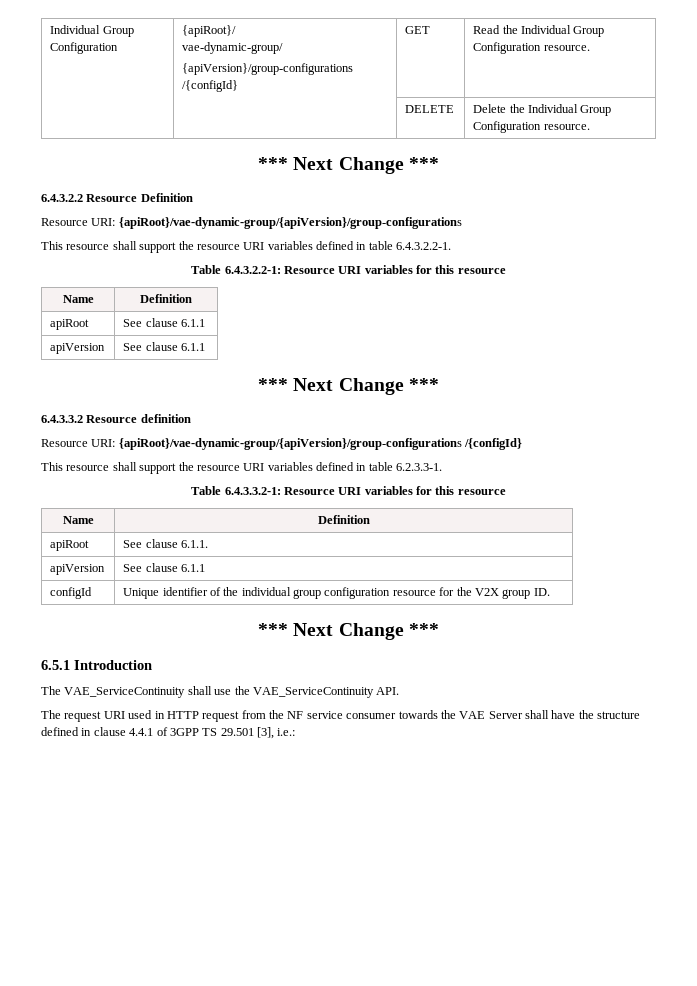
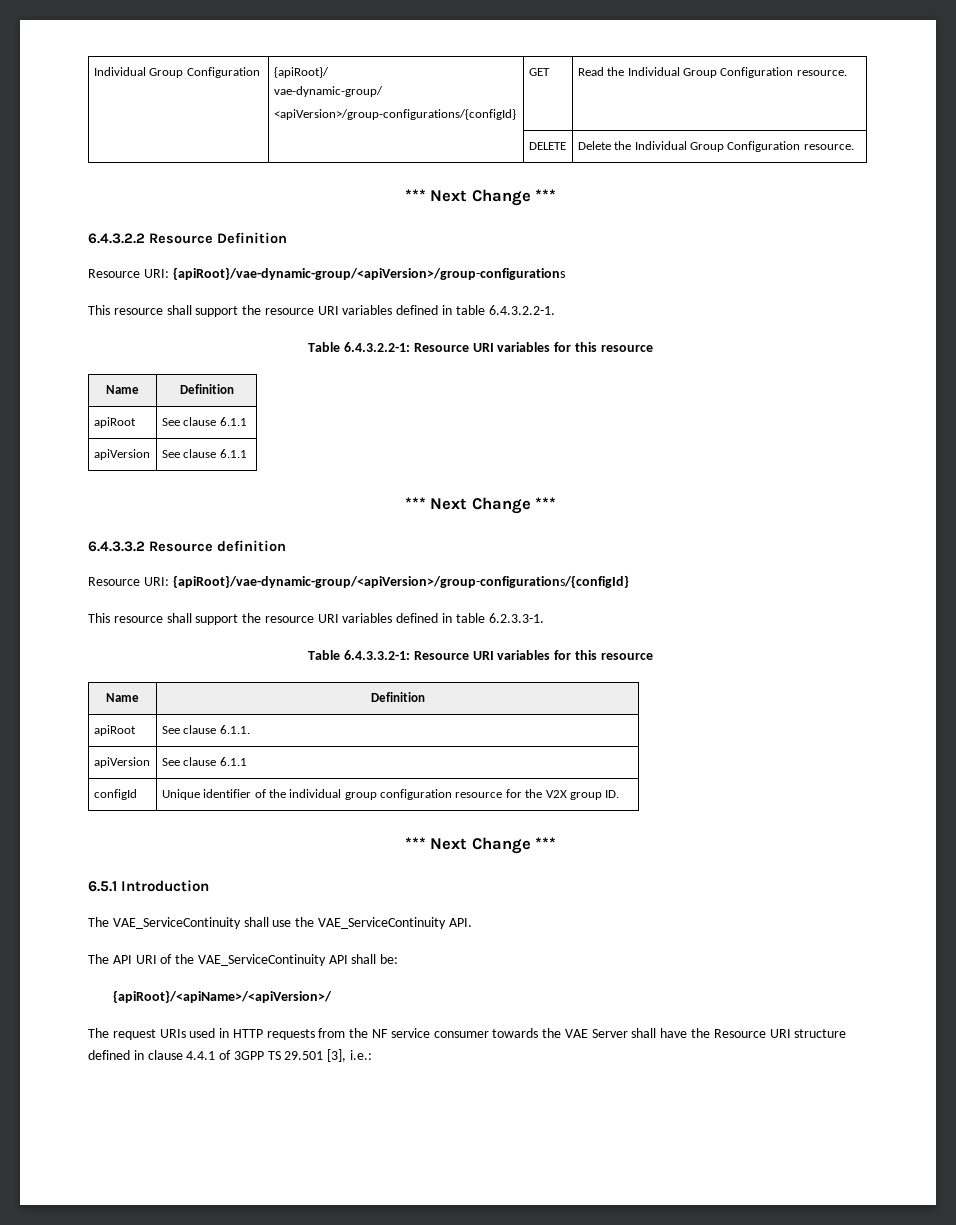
  Individual Group Configuration | {apiRoot}/
  vae-dynamic-group/
- {apiVersion}/group-configurations /{configId} | GET | Read the Individual Group Configuration resource.
+ <apiVersion>/group-configurations/{configId} | GET | Read the Individual Group Configuration resource.
  6.4.3.2.2 Resource Definition
- Resource URI: {apiRoot}/vae-dynamic-group/{apiVersion}/group-configurations
+ Resource URI: {apiRoot}/vae-dynamic-group/<apiVersion>/group-configurations
- Resource URI: {apiRoot}/vae-dynamic-group/{apiVersion}/group-configurations /{configId}
+ Resource URI: {apiRoot}/vae-dynamic-group/<apiVersion>/group-configurations/{configId}
+ The API URI of the VAE_ServiceContinuity API shall be:
+ {apiRoot}/<apiName>/<apiVersion>/
- The request URI used in HTTP request from the NF service consumer towards the VAE Server shall have the structure defined in clause 4.4.1 of 3GPP TS 29.501 [3], i.e.:
+ The request URIs used in HTTP requests from the NF service consumer towards the VAE Server shall have the Resource URI structure defined in clause 4.4.1 of 3GPP TS 29.501 [3], i.e.:

